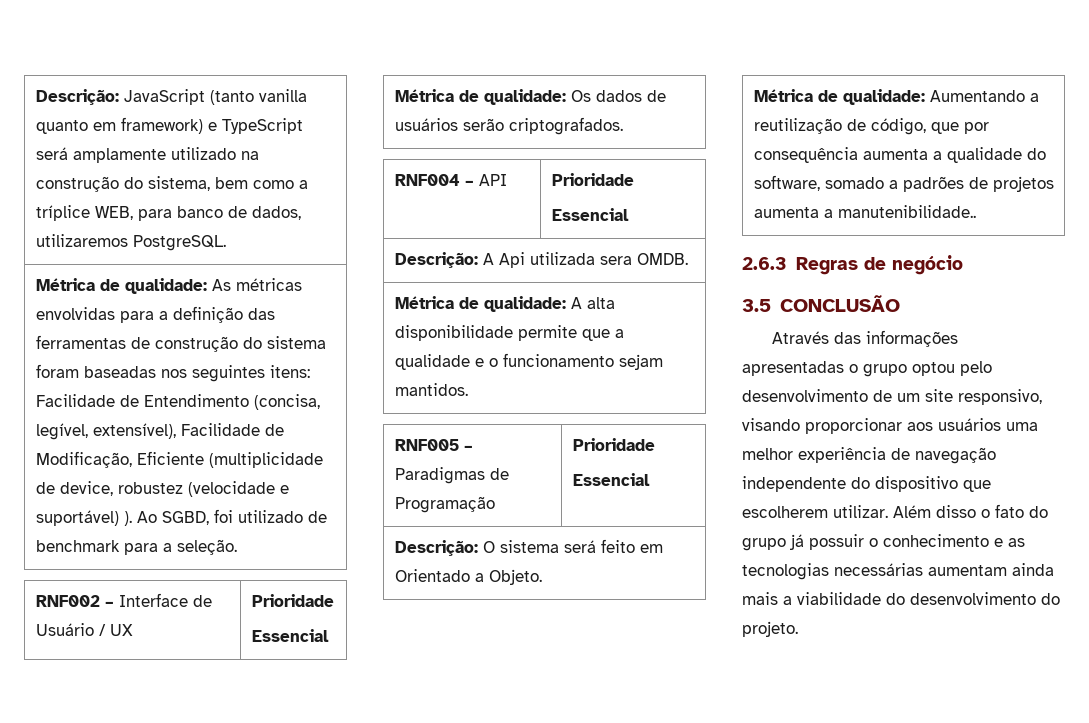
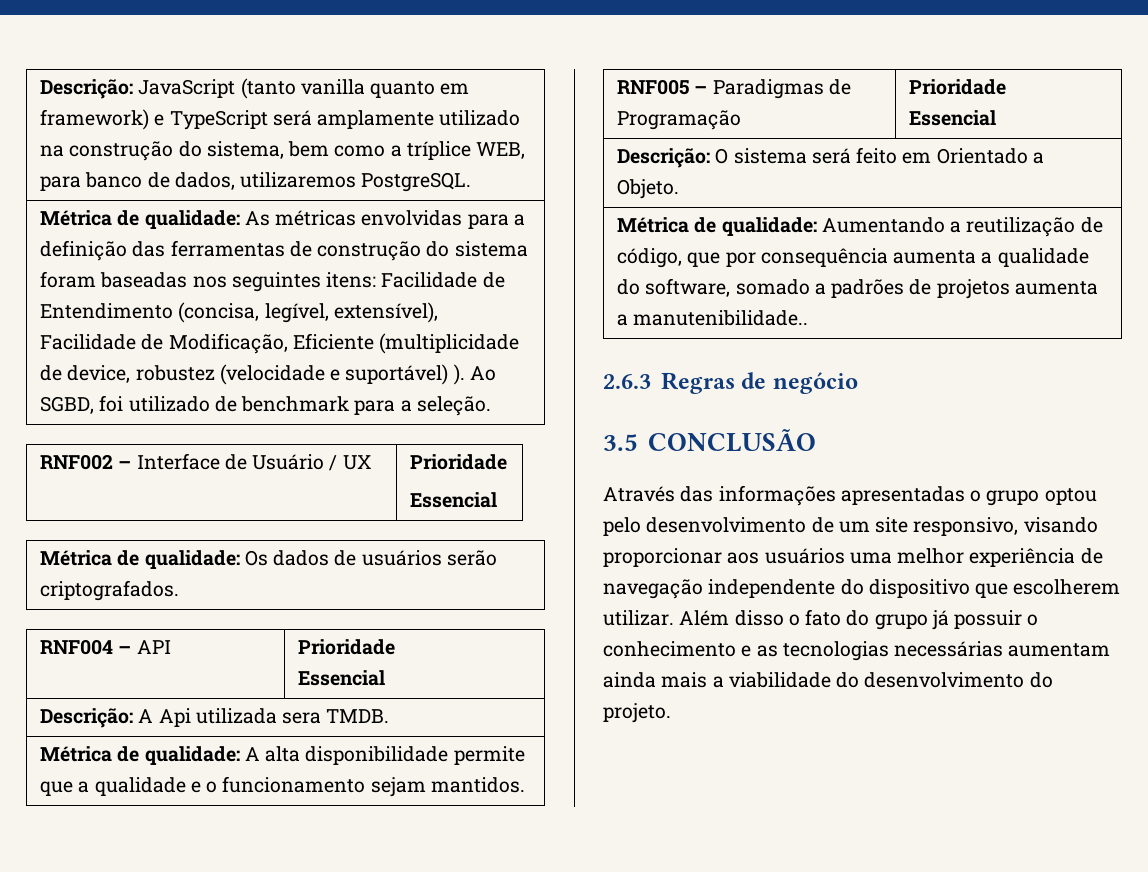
- Descrição: A Api utilizada sera OMDB.
+ Descrição: A Api utilizada sera TMDB.

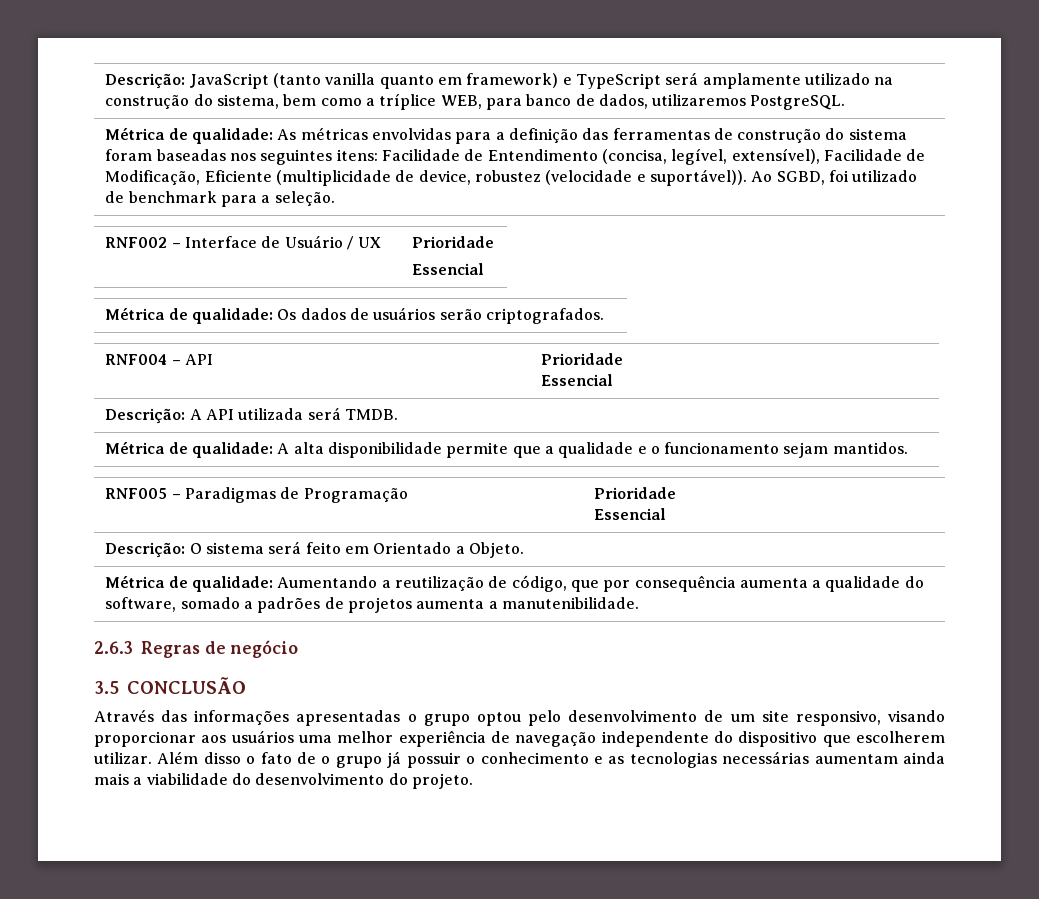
- Métrica de qualidade: As métricas envolvidas para a definição das ferramentas de construção do sistema foram baseadas nos seguintes itens: Facilidade de Entendimento (concisa, legível, extensível), Facilidade de Modificação, Eficiente (multiplicidade de device, robustez (velocidade e suportável) ).
+ Métrica de qualidade: As métricas envolvidas para a definição das ferramentas de construção do sistema foram baseadas nos seguintes itens: Facilidade de Entendimento (concisa, legível, extensível), Facilidade de Modificação, Eficiente (multiplicidade de device, robustez (velocidade e suportável)).
- Descrição: A Api utilizada sera TMDB.
+ Descrição: A API utilizada será TMDB.
- Métrica de qualidade: Aumentando a reutilização de código, que por consequência aumenta a qualidade do software, somado a padrões de projetos aumenta a manutenibilidade..
+ Métrica de qualidade: Aumentando a reutilização de código, que por consequência aumenta a qualidade do software, somado a padrões de projetos aumenta a manutenibilidade.
- Além disso o fato do grupo já possuir o conhecimento e as tecnologias necessárias aumentam ainda mais a viabilidade do desenvolvimento do projeto.
+ Além disso o fato de o grupo já possuir o conhecimento e as tecnologias necessárias aumentam ainda mais a viabilidade do desenvolvimento do projeto.

